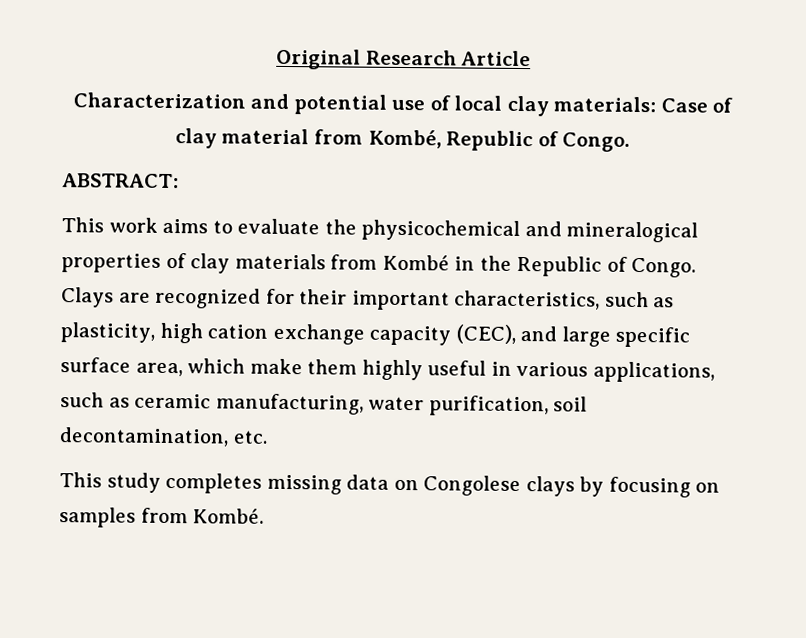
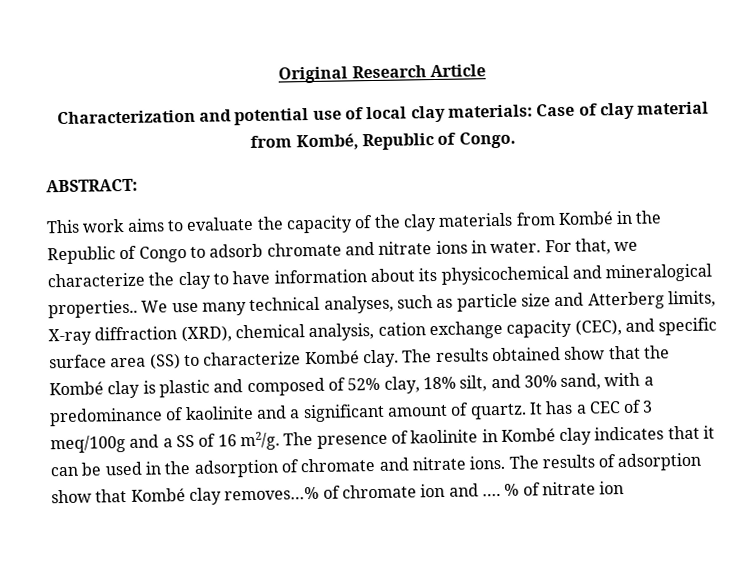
- This work aims to evaluate the physicochemical and mineralogical properties of clay materials from Kombé in the Republic of Congo. Clays are recognized for their important characteristics, such as plasticity, high cation exchange capacity (CEC), and large specific surface area, which make them highly useful in various applications, such as ceramic manufacturing, water purification, soil decontamination, etc.
- This study completes missing data on Congolese clays by focusing on samples from Kombé.
+ This work aims to evaluate the capacity of the clay materials from Kombé in the Republic of Congo to adsorb chromate and nitrate ions in water. For that, we characterize the clay to have information about its physicochemical and mineralogical properties.. We use many technical analyses, such as particle size and Atterberg limits, X-ray diffraction (XRD), chemical analysis, cation exchange capacity (CEC), and specific surface area (SS) to characterize Kombé clay. The results obtained show that the Kombé clay is plastic and composed of 52% clay, 18% silt, and 30% sand, with a predominance of kaolinite and a significant amount of quartz. It has a CEC of 3 meq/100g and a SS of 16 m2/g. The presence of kaolinite in Kombé clay indicates that it can be used in the adsorption of chromate and nitrate ions. The results of adsorption show that Kombé clay removes…% of chromate ion and …. % of nitrate ion

